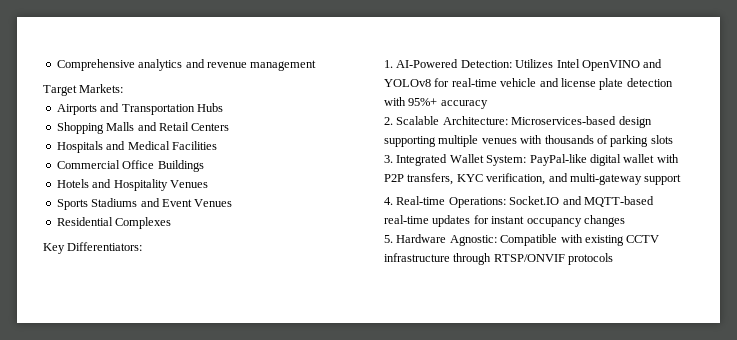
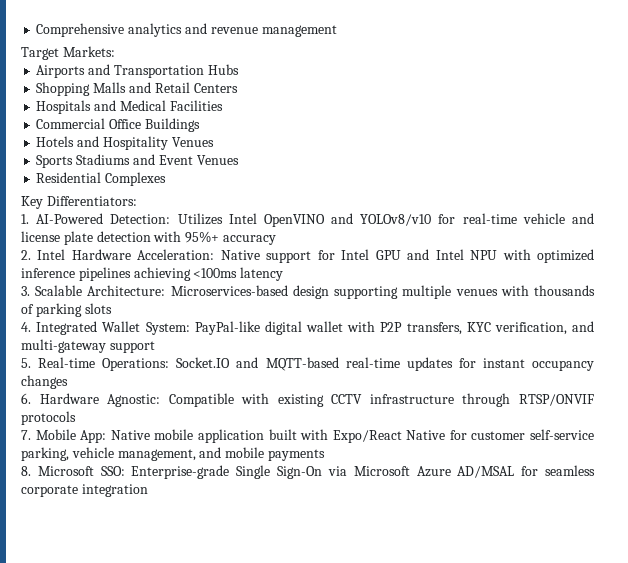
- 1. AI-Powered Detection: Utilizes Intel OpenVINO and YOLOv8 for real-time vehicle and license plate detection with 95%+ accuracy
+ 1. AI-Powered Detection: Utilizes Intel OpenVINO and YOLOv8/v10 for real-time vehicle and license plate detection with 95%+ accuracy
- 2. Scalable Architecture: Microservices-based design supporting multiple venues with thousands of parking slots
+ 2. Intel Hardware Acceleration: Native support for Intel GPU and Intel NPU with optimized inference pipelines achieving <100ms latency
+ 3. Scalable Architecture: Microservices-based design supporting multiple venues with thousands of parking slots
- 3. Integrated Wallet System: PayPal-like digital wallet with P2P transfers, KYC verification, and multi-gateway support
+ 4. Integrated Wallet System: PayPal-like digital wallet with P2P transfers, KYC verification, and multi-gateway support
- 4. Real-time Operations: Socket.IO and MQTT-based real-time updates for instant occupancy changes
+ 5. Real-time Operations: Socket.IO and MQTT-based real-time updates for instant occupancy changes
- 5. Hardware Agnostic: Compatible with existing CCTV infrastructure through RTSP/ONVIF protocols
+ 6. Hardware Agnostic: Compatible with existing CCTV infrastructure through RTSP/ONVIF protocols
+ 7. Mobile App: Native mobile application built with Expo/React Native for customer self-service parking, vehicle management, and mobile payments
+ 8. Microsoft SSO: Enterprise-grade Single Sign-On via Microsoft Azure AD/MSAL for seamless corporate integration

